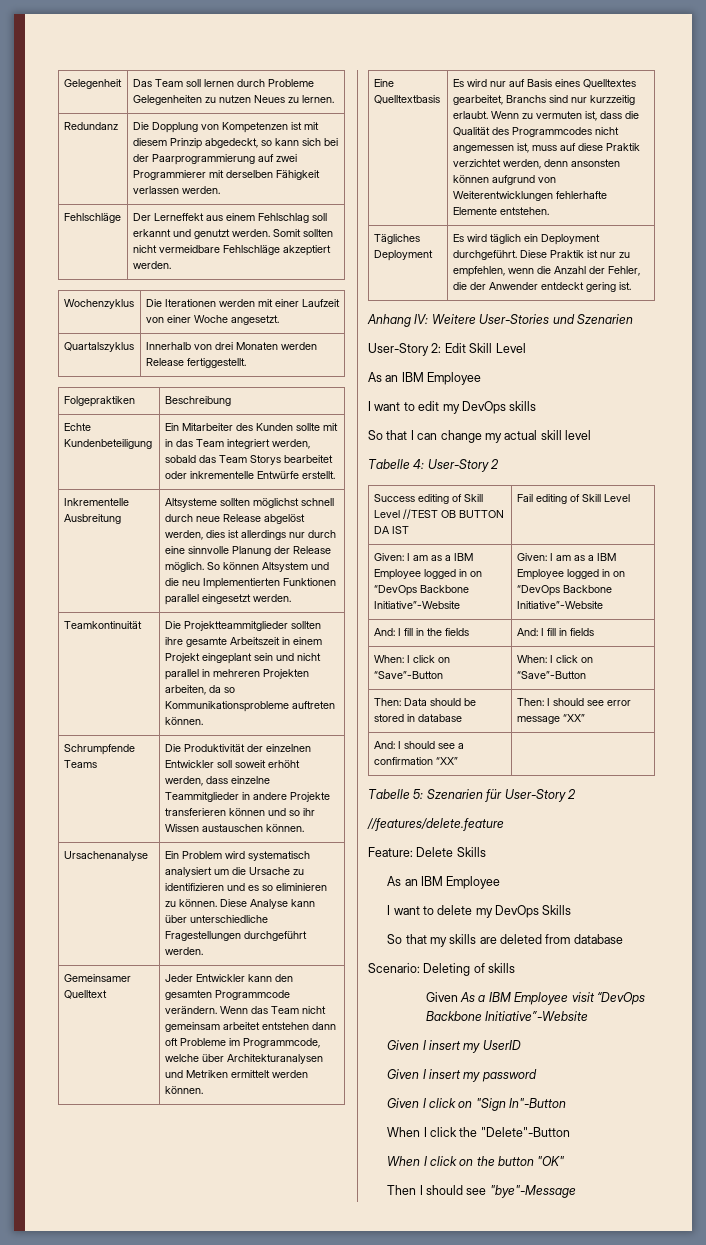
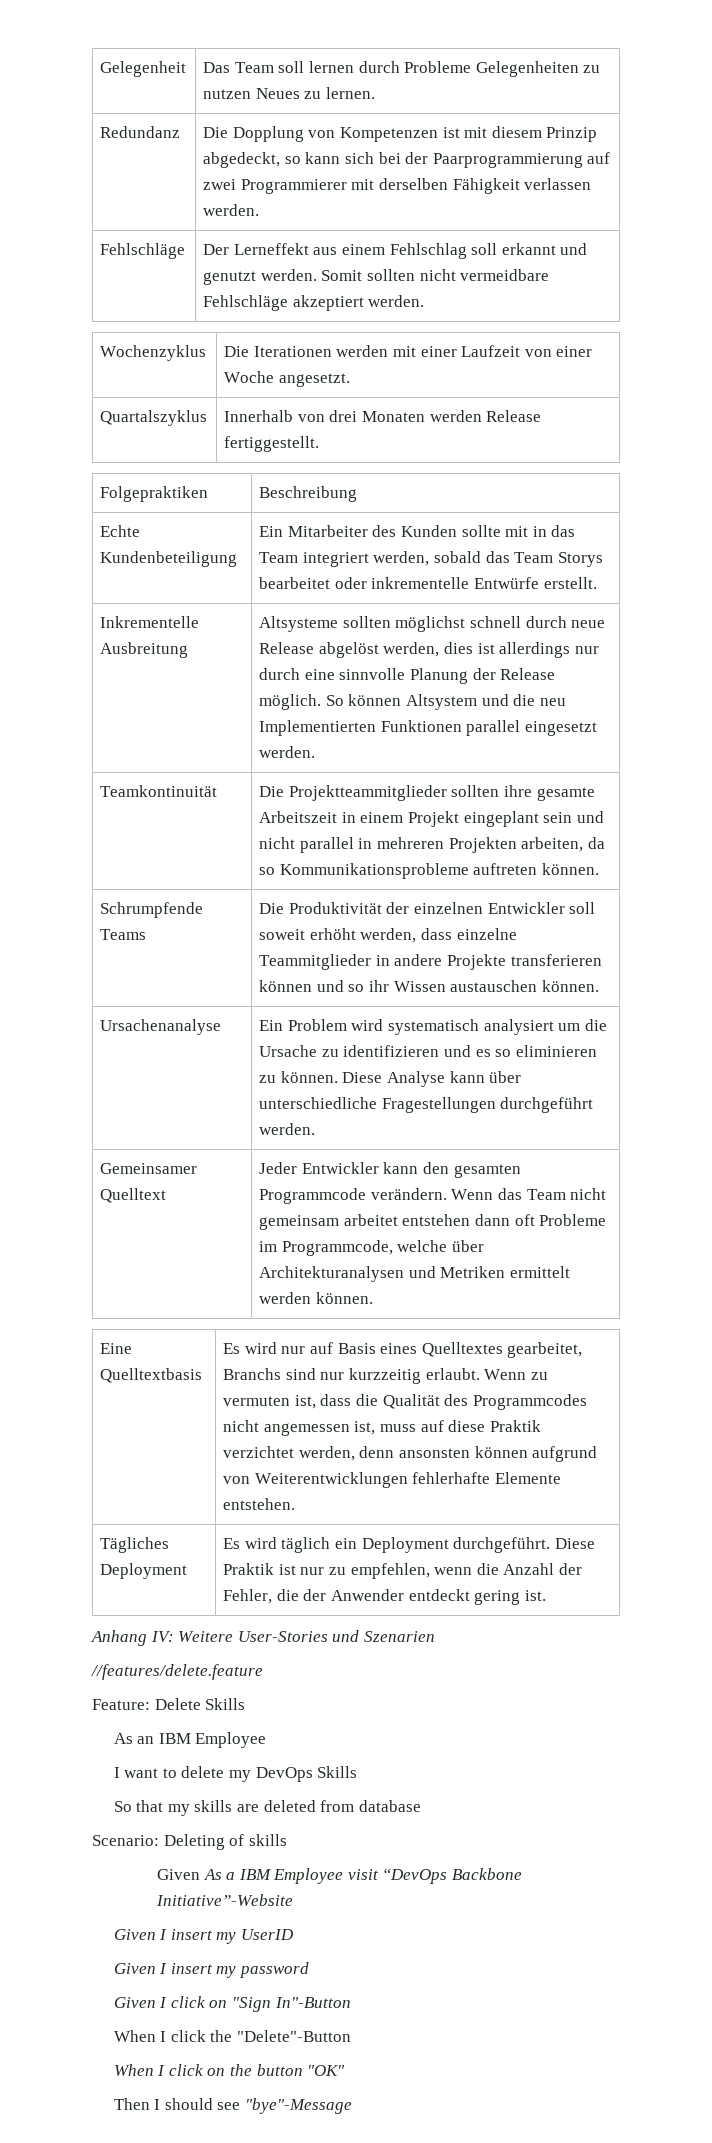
- User-Story 2: Edit Skill Level
- As an IBM Employee
- I want to edit my DevOps skills
- So that I can change my actual skill level
- Tabelle 4: User-Story 2
- Success editing of Skill Level //TEST OB BUTTON DA IST | Fail editing of Skill Level
- Given: I am as a IBM Employee logged in on “DevOps Backbone Initiative”-Website | Given: I am as a IBM Employee logged in on “DevOps Backbone Initiative”-Website
- And: I fill in the fields | And: I fill in fields
- When: I click on “Save”-Button | When: I click on “Save”-Button
- Then: Data should be stored in database | Then: I should see error message “XX”
- And: I should see a confirmation “XX” |
- Tabelle 5: Szenarien für User-Story 2

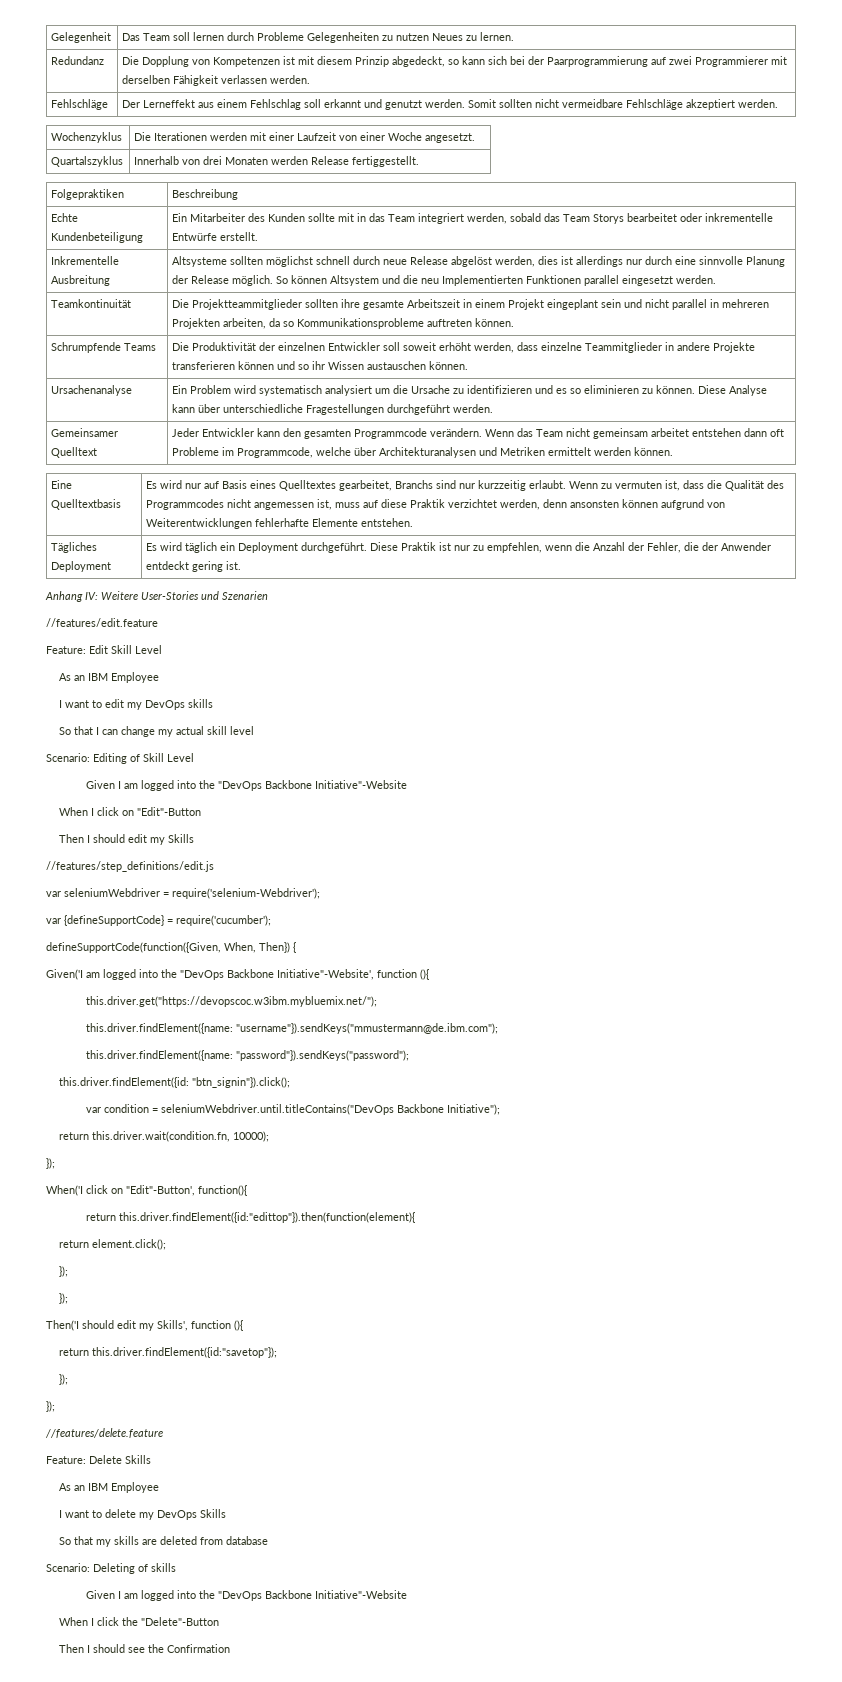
+ //features/edit.feature
+ Feature: Edit Skill Level
+ As an IBM Employee
+ I want to edit my DevOps skills
+ So that I can change my actual skill level
+ Scenario: Editing of Skill Level
+ Given I am logged into the "DevOps Backbone Initiative"-Website
+ When I click on "Edit"-Button
+ Then I should edit my Skills
+ //features/step_definitions/edit.js
+ var seleniumWebdriver = require('selenium-Webdriver');
+ var {defineSupportCode} = require('cucumber');
+ defineSupportCode(function({Given, When, Then}) {
+ Given('I am logged into the "DevOps Backbone Initiative"-Website', function (){
+ this.driver.get("https://devopscoc.w3ibm.mybluemix.net/");
+ this.driver.findElement({name: "username"}).sendKeys("mmustermann@de.ibm.com");
+ this.driver.findElement({name: "password"}).sendKeys("password");
+ this.driver.findElement({id: "btn_signin"}).click();
+ var condition = seleniumWebdriver.until.titleContains("DevOps Backbone Initiative");
+ return this.driver.wait(condition.fn, 10000);
+ });
+ When('I click on "Edit"-Button', function(){
+ return this.driver.findElement({id:"edittop"}).then(function(element){
+ return element.click();
+ });
+ });
+ Then('I should edit my Skills', function (){
+ return this.driver.findElement({id:"savetop"});
+ });
+ });
  Scenario: Deleting of skills
- Given As a IBM Employee visit “DevOps Backbone Initiative”-Website
- Given I insert my UserID
- Given I insert my password
- Given I click on "Sign In"-Button
+ Given I am logged into the "DevOps Backbone Initiative"-Website
- When I click on the button "OK"
- Then I should see "bye"-Message
+ Then I should see the Confirmation

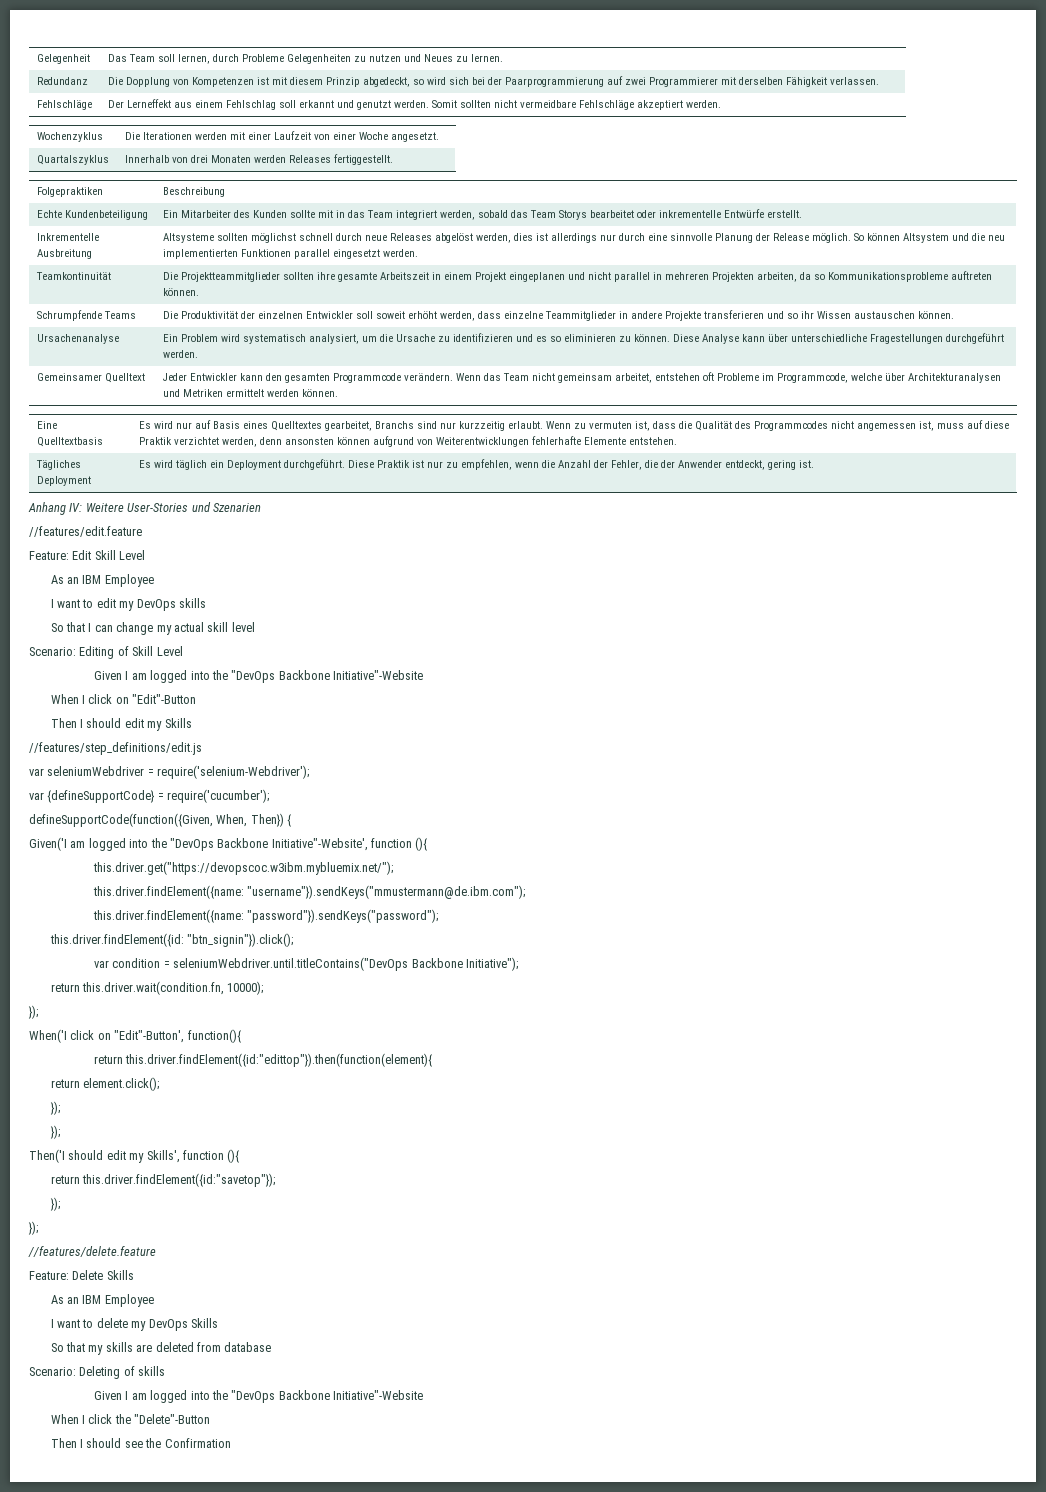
- Gelegenheit | Das Team soll lernen durch Probleme Gelegenheiten zu nutzen Neues zu lernen.
+ Gelegenheit | Das Team soll lernen, durch Probleme Gelegenheiten zu nutzen und Neues zu lernen.
- Redundanz | Die Dopplung von Kompetenzen ist mit diesem Prinzip abgedeckt, so kann sich bei der Paarprogrammierung auf zwei Programmierer mit derselben Fähigkeit verlassen werden.
+ Redundanz | Die Dopplung von Kompetenzen ist mit diesem Prinzip abgedeckt, so wird sich bei der Paarprogrammierung auf zwei Programmierer mit derselben Fähigkeit verlassen.
- Quartalszyklus | Innerhalb von drei Monaten werden Release fertiggestellt.
+ Quartalszyklus | Innerhalb von drei Monaten werden Releases fertiggestellt.
- Inkrementelle Ausbreitung | Altsysteme sollten möglichst schnell durch neue Release abgelöst werden, dies ist allerdings nur durch eine sinnvolle Planung der Release möglich. So können Altsystem und die neu Implementierten Funktionen parallel eingesetzt werden.
+ Inkrementelle Ausbreitung | Altsysteme sollten möglichst schnell durch neue Releases abgelöst werden, dies ist allerdings nur durch eine sinnvolle Planung der Release möglich. So können Altsystem und die neu implementierten Funktionen parallel eingesetzt werden.
- Teamkontinuität | Die Projektteammitglieder sollten ihre gesamte Arbeitszeit in einem Projekt eingeplant sein und nicht parallel in mehreren Projekten arbeiten, da so Kommunikationsprobleme auftreten können.
+ Teamkontinuität | Die Projektteammitglieder sollten ihre gesamte Arbeitszeit in einem Projekt eingeplanen und nicht parallel in mehreren Projekten arbeiten, da so Kommunikationsprobleme auftreten können.
- Schrumpfende Teams | Die Produktivität der einzelnen Entwickler soll soweit erhöht werden, dass einzelne Teammitglieder in andere Projekte transferieren können und so ihr Wissen austauschen können.
+ Schrumpfende Teams | Die Produktivität der einzelnen Entwickler soll soweit erhöht werden, dass einzelne Teammitglieder in andere Projekte transferieren und so ihr Wissen austauschen können.
- Ursachenanalyse | Ein Problem wird systematisch analysiert um die Ursache zu identifizieren und es so eliminieren zu können. Diese Analyse kann über unterschiedliche Fragestellungen durchgeführt werden.
+ Ursachenanalyse | Ein Problem wird systematisch analysiert, um die Ursache zu identifizieren und es so eliminieren zu können. Diese Analyse kann über unterschiedliche Fragestellungen durchgeführt werden.
- Gemeinsamer Quelltext | Jeder Entwickler kann den gesamten Programmcode verändern. Wenn das Team nicht gemeinsam arbeitet entstehen dann oft Probleme im Programmcode, welche über Architekturanalysen und Metriken ermittelt werden können.
+ Gemeinsamer Quelltext | Jeder Entwickler kann den gesamten Programmcode verändern. Wenn das Team nicht gemeinsam arbeitet, entstehen oft Probleme im Programmcode, welche über Architekturanalysen und Metriken ermittelt werden können.
- Tägliches Deployment | Es wird täglich ein Deployment durchgeführt. Diese Praktik ist nur zu empfehlen, wenn die Anzahl der Fehler, die der Anwender entdeckt gering ist.
+ Tägliches Deployment | Es wird täglich ein Deployment durchgeführt. Diese Praktik ist nur zu empfehlen, wenn die Anzahl der Fehler, die der Anwender entdeckt, gering ist.

